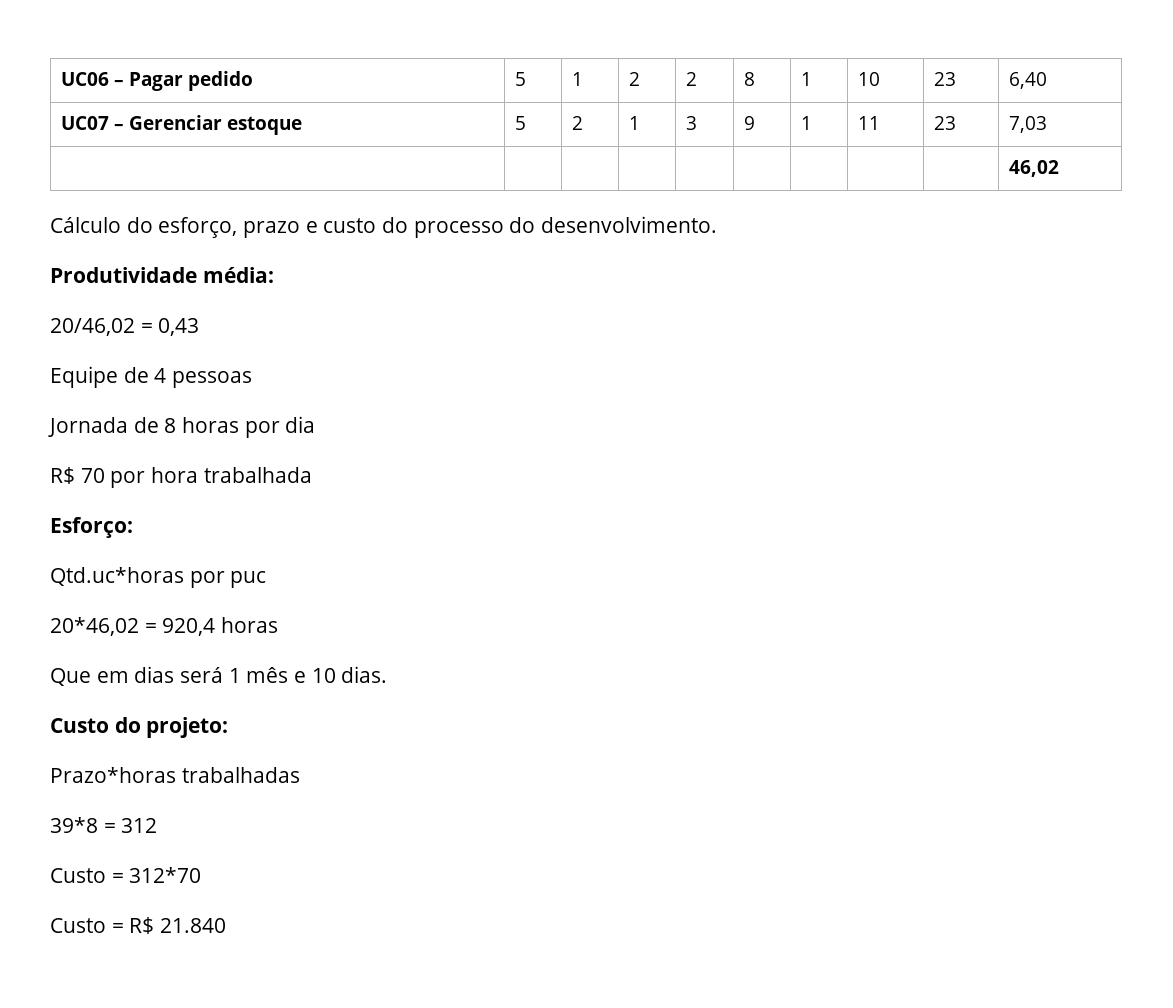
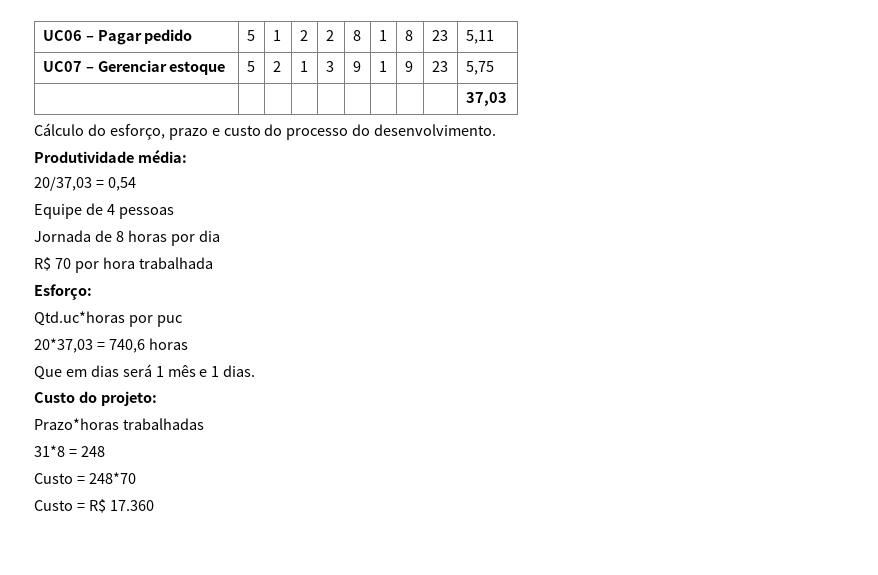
- UC06 – Pagar pedido | 5 | 1 | 2 | 2 | 8 | 1 | 10 | 23 | 6,40
+ UC06 – Pagar pedido | 5 | 1 | 2 | 2 | 8 | 1 | 8 | 23 | 5,11
- UC07 – Gerenciar estoque | 5 | 2 | 1 | 3 | 9 | 1 | 11 | 23 | 7,03
- | | | | | | | | | 46,02
+ UC07 – Gerenciar estoque | 5 | 2 | 1 | 3 | 9 | 1 | 9 | 23 | 5,75
+ | | | | | | | | | 37,03
- 20/46,02 = 0,43
+ 20/37,03 = 0,54
- 20*46,02 = 920,4 horas
+ 20*37,03 = 740,6 horas
- Que em dias será 1 mês e 10 dias.
+ Que em dias será 1 mês e 1 dias.
- 39*8 = 312
- Custo = 312*70
+ 31*8 = 248
+ Custo = 248*70
- Custo = R$ 21.840
+ Custo = R$ 17.360

